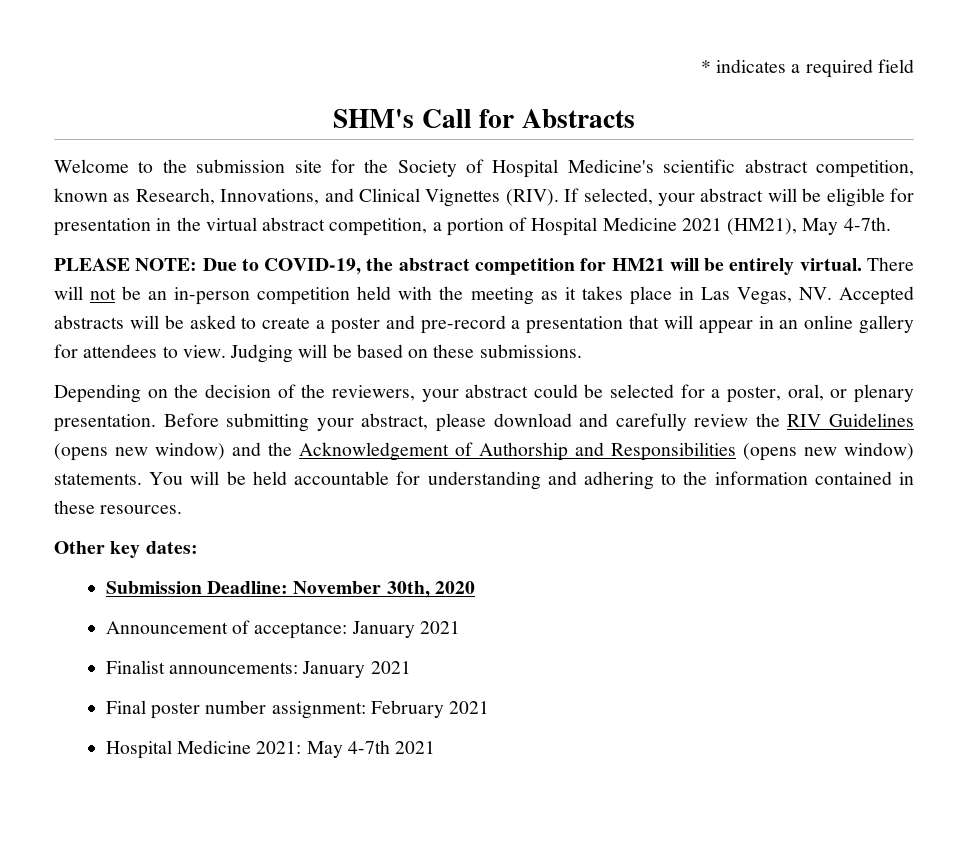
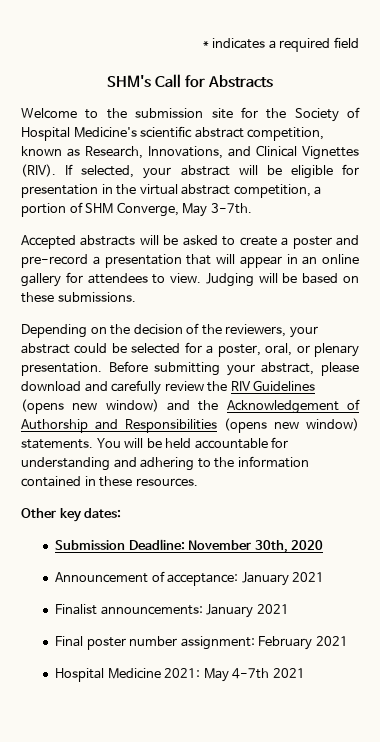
- If selected, your abstract will be eligible for presentation in the virtual abstract competition, a portion of Hospital Medicine 2021 (HM21), May 4-7th.
- PLEASE NOTE: Due to COVID-19, the abstract competition for HM21 will be entirely virtual. There will not be an in-person competition held with the meeting as it takes place in Las Vegas, NV. Accepted abstracts will be asked to create a poster and pre-record a presentation that will appear in an online gallery for attendees to view.
+ If selected, your abstract will be eligible for presentation in the virtual abstract competition, a portion of SHM Converge, May 3-7th.
+ Accepted abstracts will be asked to create a poster and pre-record a presentation that will appear in an online gallery for attendees to view.

